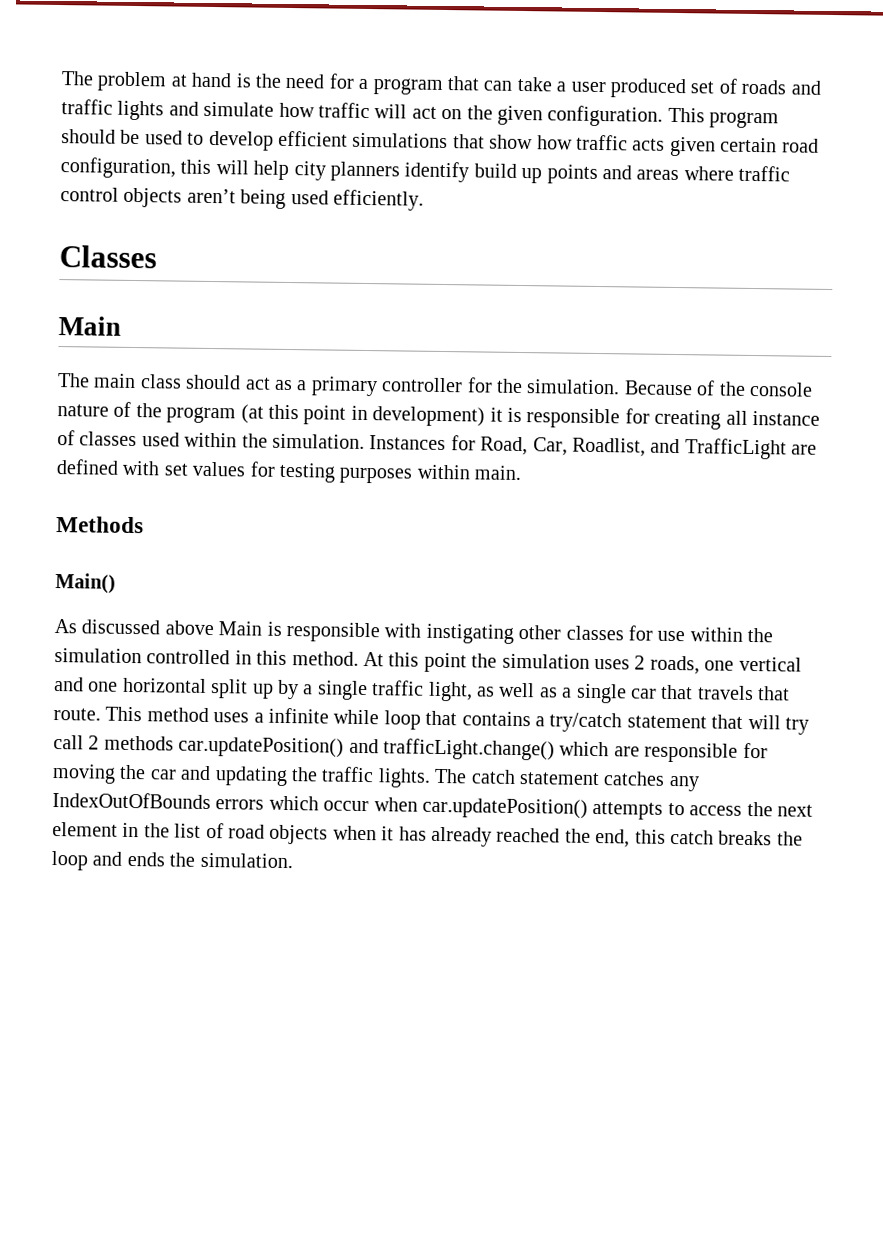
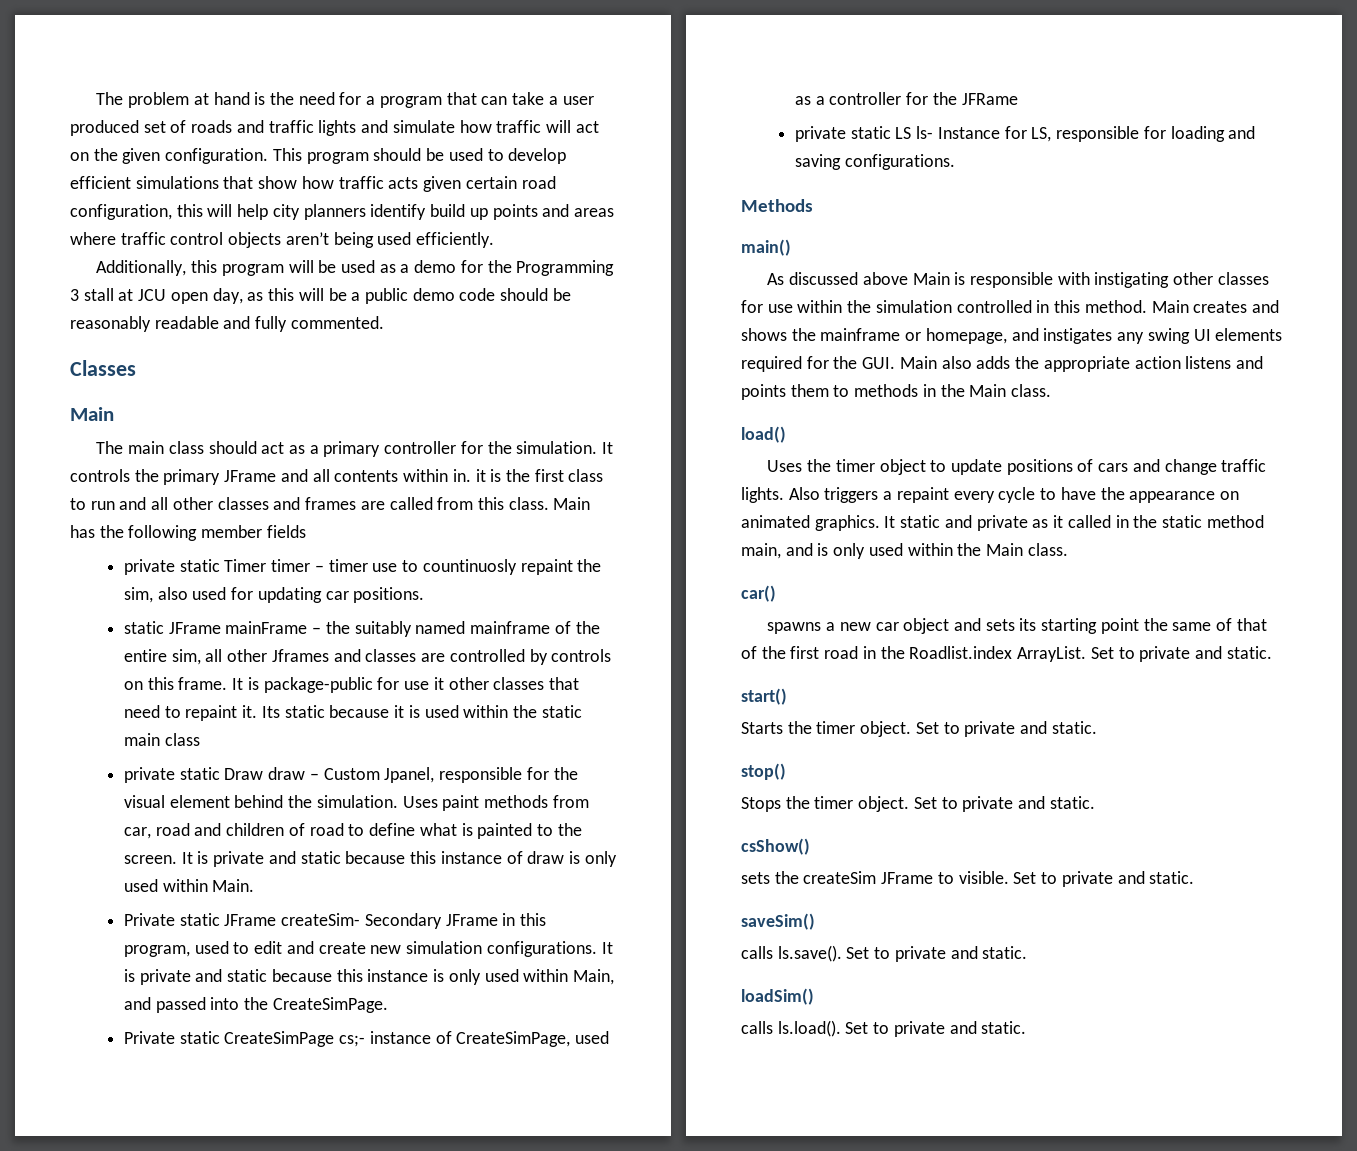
+ Additionally, this program will be used as a demo for the Programming 3 stall at JCU open day, as this will be a public demo code should be reasonably readable and fully commented.
- Because of the console nature of the program (at this point in development) it is responsible for creating all instance of classes used within the simulation. Instances for Road, Car, Roadlist, and TrafficLight are defined with set values for testing purposes within main.
+ It controls the primary JFrame and all contents within in. it is the first class to run and all other classes and frames are called from this class. Main has the following member fields
+ private static Timer timer – timer use to countinuosly repaint the sim, also used for updating car positions.
+ static JFrame mainFrame – the suitably named mainframe of the entire sim, all other Jframes and classes are controlled by controls on this frame. It is package-public for use it other classes that need to repaint it. Its static because it is used within the static main class
+ private static Draw draw – Custom Jpanel, responsible for the visual element behind the simulation. Uses paint methods from car, road and children of road to define what is painted to the screen. It is private and static because this instance of draw is only used within Main.
+ Private static JFrame createSim- Secondary JFrame in this program, used to edit and create new simulation configurations. It is private and static because this instance is only used within Main, and passed into the CreateSimPage.
+ Private static CreateSimPage cs;- instance of CreateSimPage, used as a controller for the JFRame
+ private static LS ls- Instance for LS, responsible for loading and saving configurations.
- Main()
+ main()
- At this point the simulation uses 2 roads, one vertical and one horizontal split up by a single traffic light, as well as a single car that travels that route. This method uses a infinite while loop that contains a try/catch statement that will try call 2 methods car.updatePosition() and trafficLight.change() which are responsible for moving the car and updating the traffic lights. The catch statement catches any IndexOutOfBounds errors which occur when car.updatePosition() attempts to access the next element in the list of road objects when it has already reached the end, this catch breaks the loop and ends the simulation.
+ Main creates and shows the mainframe or homepage, and instigates any swing UI elements required for the GUI. Main also adds the appropriate action listens and points them to methods in the Main class.
+ load()
+ Uses the timer object to update positions of cars and change traffic lights. Also triggers a repaint every cycle to have the appearance on animated graphics. It static and private as it called in the static method main, and is only used within the Main class.
+ car()
+ spawns a new car object and sets its starting point the same of that of the first road in the Roadlist.index ArrayList. Set to private and static.
+ start()
+ Starts the timer object. Set to private and static.
+ stop()
+ Stops the timer object. Set to private and static.
+ csShow()
+ sets the createSim JFrame to visible. Set to private and static.
+ saveSim()
+ calls ls.save(). Set to private and static.
+ loadSim()
+ calls ls.load(). Set to private and static.

